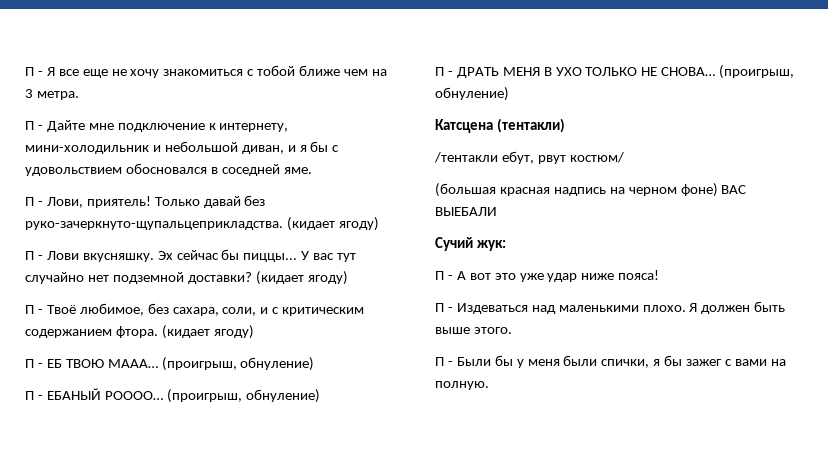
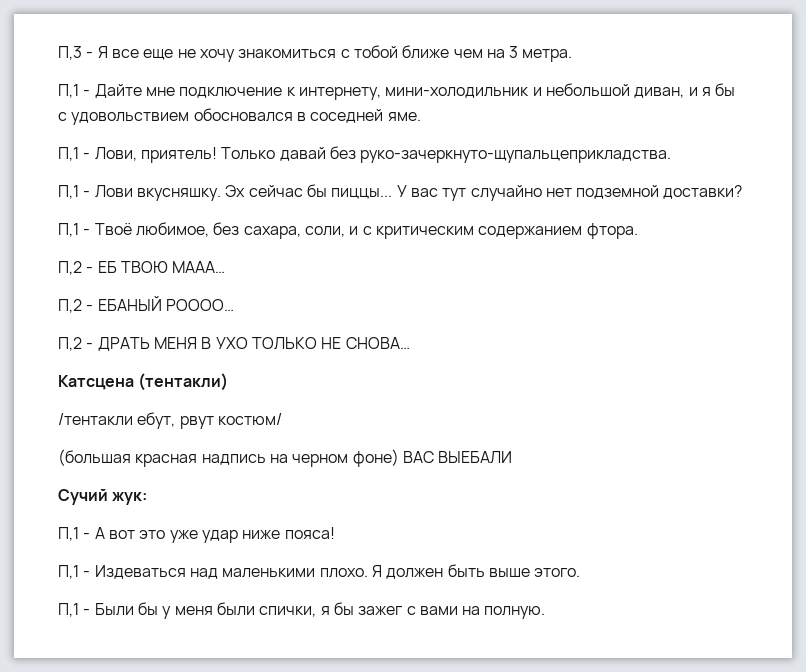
- П - Я все еще не хочу знакомиться с тобой ближе чем на 3 метра.
+ П,3 - Я все еще не хочу знакомиться с тобой ближе чем на 3 метра.
- П - Дайте мне подключение к интернету, мини-холодильник и небольшой диван, и я бы с удовольствием обосновался в соседней яме.
+ П,1 - Дайте мне подключение к интернету, мини-холодильник и небольшой диван, и я бы с удовольствием обосновался в соседней яме.
- П - Лови, приятель!
+ П,1 - Лови, приятель!
- Только давай без руко-зачеркнуто-щупальцеприкладства. (кидает ягоду)
- П - Лови вкусняшку.
+ Только давай без руко-зачеркнуто-щупальцеприкладства.
+ П,1 - Лови вкусняшку.
- У вас тут случайно нет подземной доставки? (кидает ягоду)
- П - Твоё любимое, без сахара, соли, и с критическим содержанием фтора. (кидает ягоду)
- П - ЕБ ТВОЮ МААА… (проигрыш, обнуление)
- П - ЕБАНЫЙ РОООО… (проигрыш, обнуление)
- П - ДРАТЬ МЕНЯ В УХО ТОЛЬКО НЕ СНОВА… (проигрыш, обнуление)
+ У вас тут случайно нет подземной доставки?
+ П,1 - Твоё любимое, без сахара, соли, и с критическим содержанием фтора.
+ П,2 - ЕБ ТВОЮ МААА…
+ П,2 - ЕБАНЫЙ РОООО…
+ П,2 - ДРАТЬ МЕНЯ В УХО ТОЛЬКО НЕ СНОВА…
- П - А вот это уже удар ниже пояса!
+ П,1 - А вот это уже удар ниже пояса!
- П - Издеваться над маленькими плохо.
+ П,1 - Издеваться над маленькими плохо.
- П - Были бы у меня были спички, я бы зажег с вами на полную.
+ П,1 - Были бы у меня были спички, я бы зажег с вами на полную.

